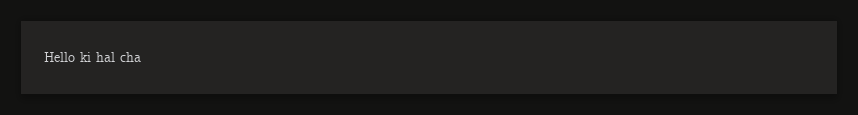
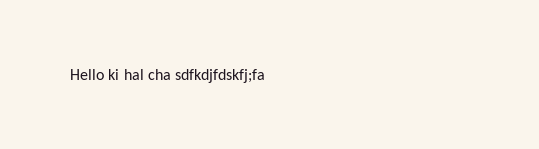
- Hello ki hal cha
+ Hello ki hal cha sdfkdjfdskfj;fa

